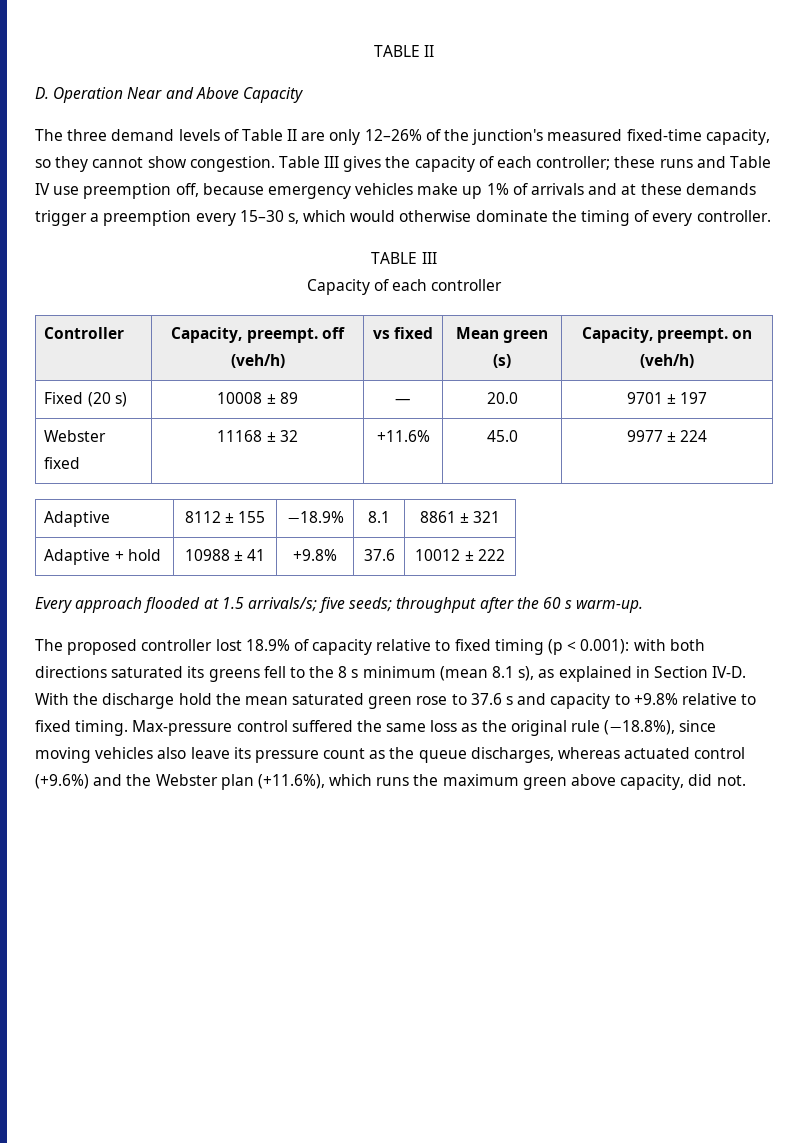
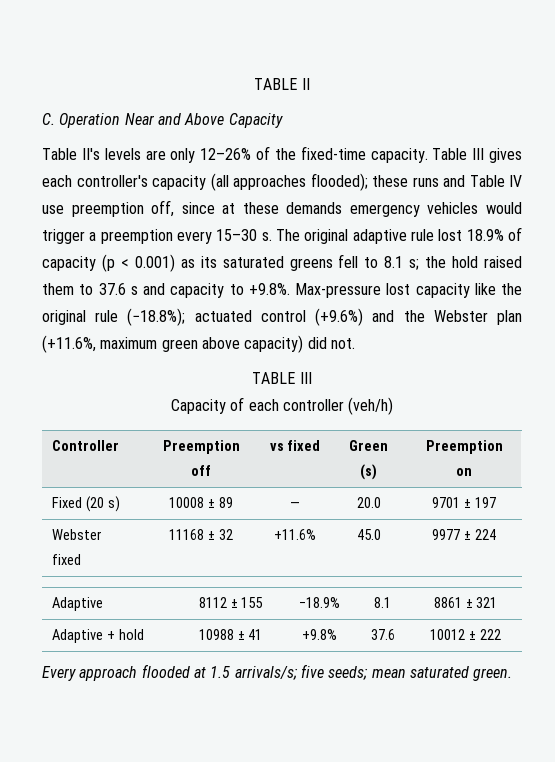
- D. Operation Near and Above Capacity
+ C. Operation Near and Above Capacity
- The three demand levels of Table II are only 12–26% of the junction's measured fixed-time capacity, so they cannot show congestion. Table III gives the capacity of each controller; these runs and Table IV use preemption off, because emergency vehicles make up 1% of arrivals and at these demands trigger a preemption every 15–30 s, which would otherwise dominate the timing of every controller.
+ Table II's levels are only 12–26% of the fixed-time capacity. Table III gives each controller's capacity (all approaches flooded); these runs and Table IV use preemption off, since at these demands emergency vehicles would trigger a preemption every 15–30 s. The original adaptive rule lost 18.9% of capacity (p < 0.001) as its saturated greens fell to 8.1 s; the hold raised them to 37.6 s and capacity to +9.8%. Max-pressure lost capacity like the original rule (−18.8%); actuated control (+9.6%) and the Webster plan (+11.6%, maximum green above capacity) did not.
- Capacity of each controller
+ Capacity of each controller (veh/h)
- Controller | Capacity, preempt. off (veh/h) | vs fixed | Mean green (s) | Capacity, preempt. on (veh/h)
+ Controller | Preemption off | vs fixed | Green (s) | Preemption on
- Every approach flooded at 1.5 arrivals/s; five seeds; throughput after the 60 s warm-up.
- The proposed controller lost 18.9% of capacity relative to fixed timing (p < 0.001): with both directions saturated its greens fell to the 8 s minimum (mean 8.1 s), as explained in Section IV-D. With the discharge hold the mean saturated green rose to 37.6 s and capacity to +9.8% relative to fixed timing. Max-pressure control suffered the same loss as the original rule (−18.8%), since moving vehicles also leave its pressure count as the queue discharges, whereas actuated control (+9.6%) and the Webster plan (+11.6%), which runs the maximum green above capacity, did not.
+ Every approach flooded at 1.5 arrivals/s; five seeds; mean saturated green.

